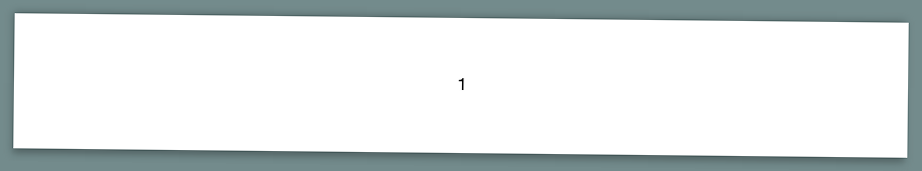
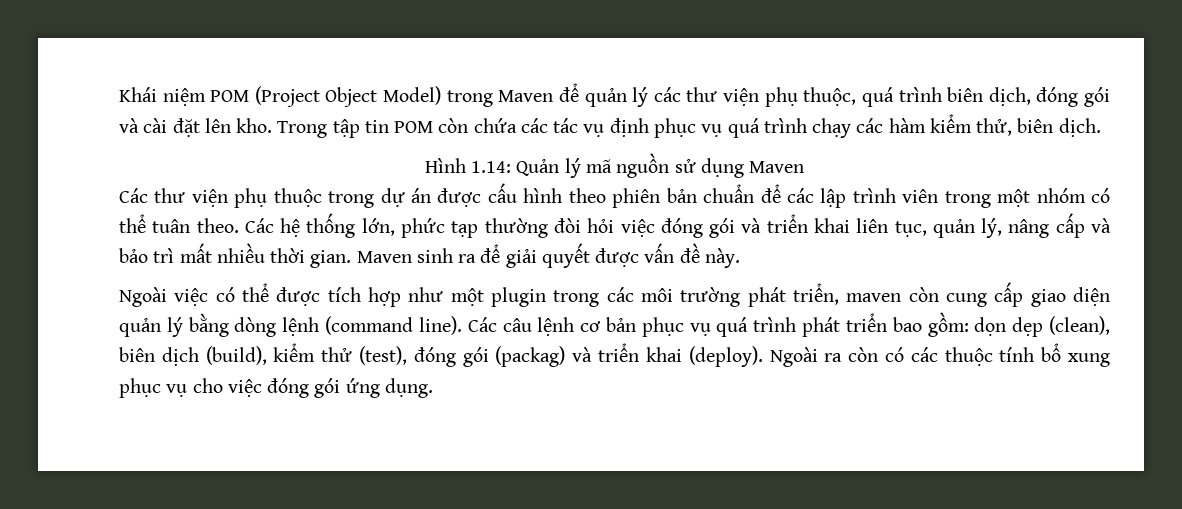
- 1
+ Khái niệm POM (Project Object Model) trong Maven để quản lý các thư viện phụ thuộc, quá trình biên dịch, đóng gói và cài đặt lên kho. Trong tập tin POM còn chứa các tác vụ định phục vụ quá trình chạy các hàm kiểm thử, biên dịch.
+ Hình 1.14: Quản lý mã nguồn sử dụng Maven
+ Các thư viện phụ thuộc trong dự án được cấu hình theo phiên bản chuẩn để các lập trình viên trong một nhóm có thể tuân theo. Các hệ thống lớn, phức tạp thường đòi hỏi việc đóng gói và triển khai liên tục, quản lý, nâng cấp và bảo trì mất nhiều thời gian. Maven sinh ra để giải quyết được vấn đề này.
+ Ngoài việc có thể được tích hợp như một plugin trong các môi trường phát triển, maven còn cung cấp giao diện quản lý bằng dòng lệnh (command line). Các câu lệnh cơ bản phục vụ quá trình phát triển bao gồm: dọn dẹp (clean), biên dịch (build), kiểm thử (test), đóng gói (packag) và triển khai (deploy). Ngoài ra còn có các thuộc tính bổ xung phục vụ cho việc đóng gói ứng dụng.

